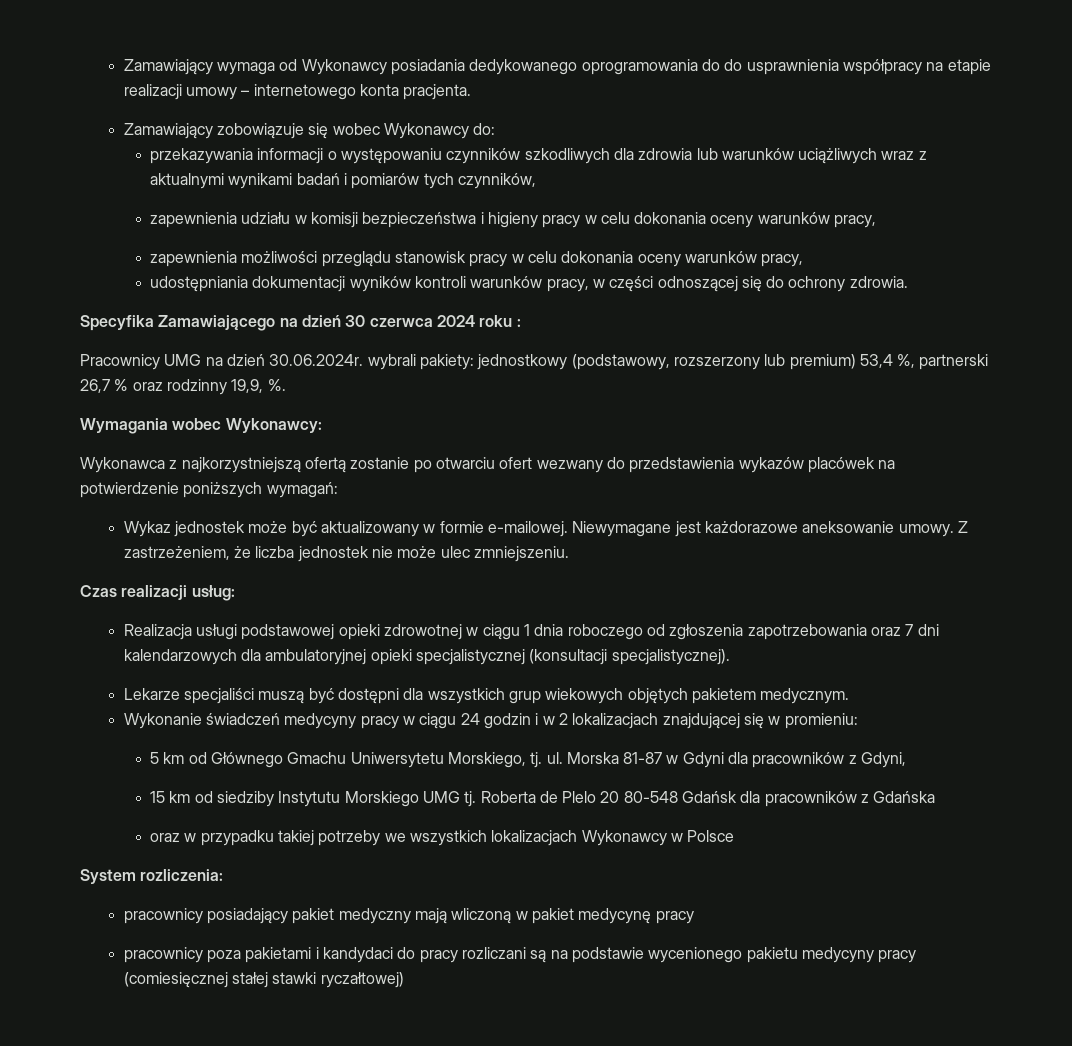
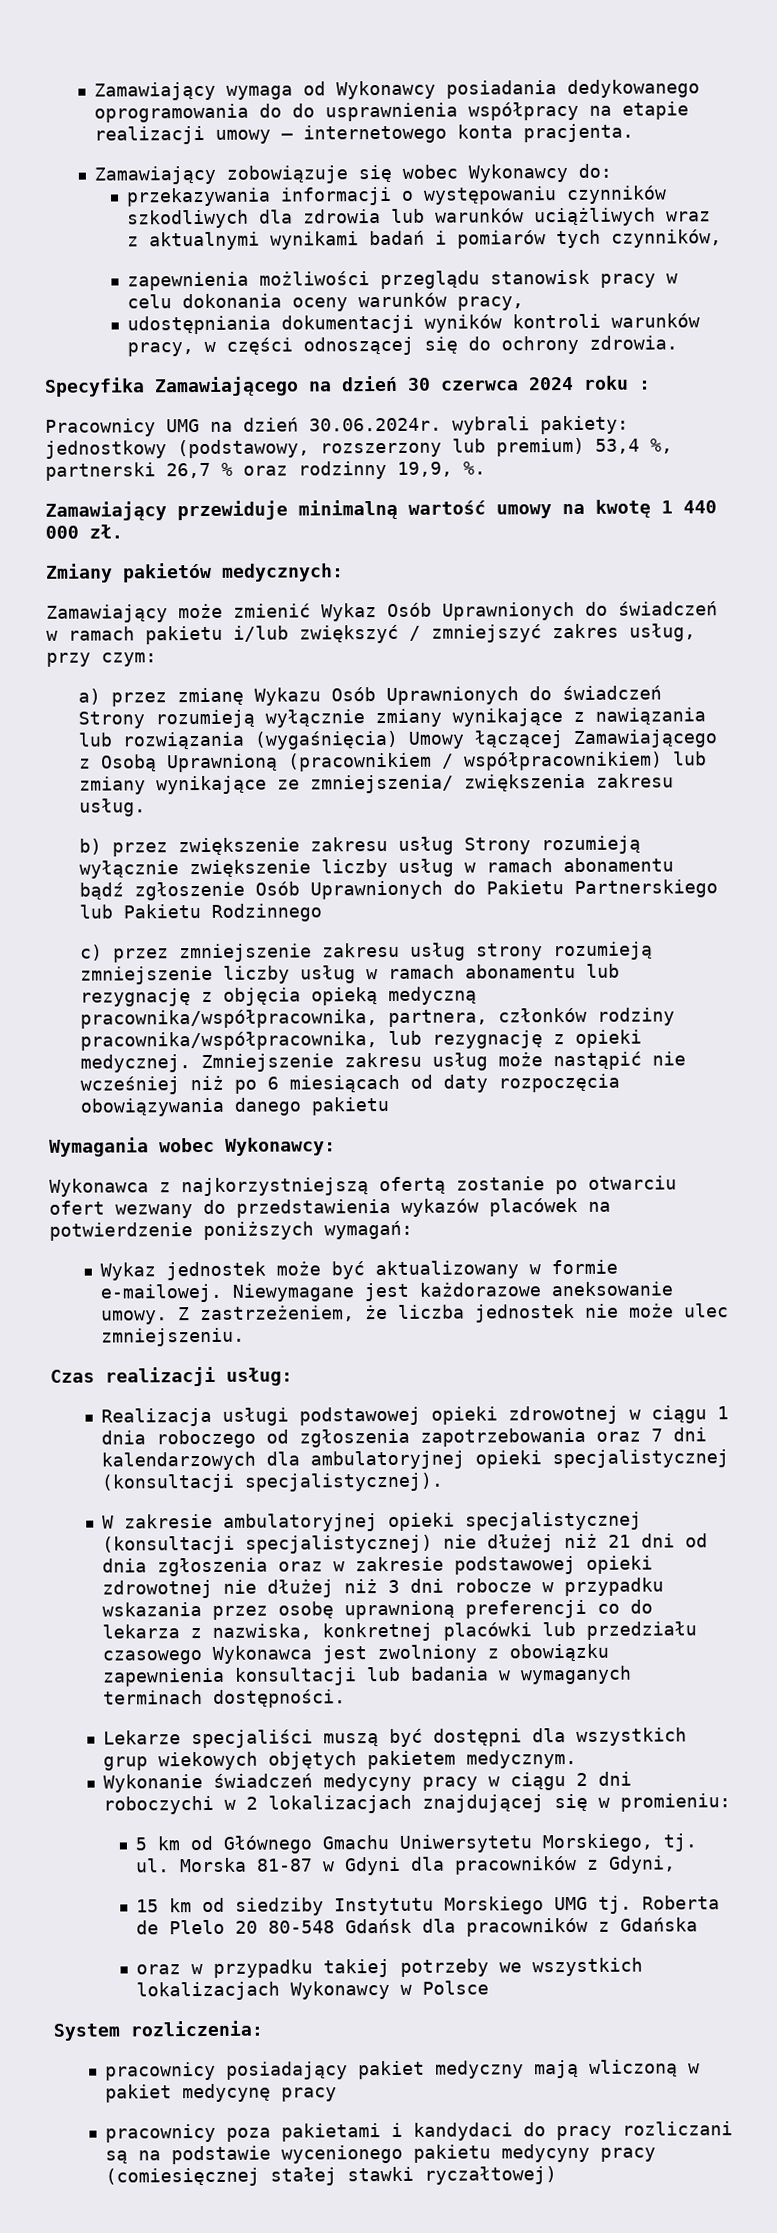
- zapewnienia udziału w komisji bezpieczeństwa i higieny pracy w celu dokonania oceny warunków pracy,
+ Zamawiający przewiduje minimalną wartość umowy na kwotę 1 440 000 zł.
+ Zmiany pakietów medycznych:
+ Zamawiający może zmienić Wykaz Osób Uprawnionych do świadczeń w ramach pakietu i/lub zwiększyć / zmniejszyć zakres usług, przy czym:
+ a) przez zmianę Wykazu Osób Uprawnionych do świadczeń Strony rozumieją wyłącznie zmiany wynikające z nawiązania lub rozwiązania (wygaśnięcia) Umowy łączącej Zamawiającego z Osobą Uprawnioną (pracownikiem / współpracownikiem) lub zmiany wynikające ze zmniejszenia/ zwiększenia zakresu usług.
+ b) przez zwiększenie zakresu usług Strony rozumieją wyłącznie zwiększenie liczby usług w ramach abonamentu bądź zgłoszenie Osób Uprawnionych do Pakietu Partnerskiego lub Pakietu Rodzinnego
+ c) przez zmniejszenie zakresu usług strony rozumieją zmniejszenie liczby usług w ramach abonamentu lub rezygnację z objęcia opieką medyczną pracownika/współpracownika, partnera, członków rodziny pracownika/współpracownika, lub rezygnację z opieki medycznej. Zmniejszenie zakresu usług może nastąpić nie wcześniej niż po 6 miesiącach od daty rozpoczęcia obowiązywania danego pakietu
+ W zakresie ambulatoryjnej opieki specjalistycznej (konsultacji specjalistycznej) nie dłużej niż 21 dni od dnia zgłoszenia oraz w zakresie podstawowej opieki zdrowotnej nie dłużej niż 3 dni robocze w przypadku wskazania przez osobę uprawnioną preferencji co do lekarza z nazwiska, konkretnej placówki lub przedziału czasowego Wykonawca jest zwolniony z obowiązku zapewnienia konsultacji lub badania w wymaganych terminach dostępności.
- Wykonanie świadczeń medycyny pracy w ciągu 24 godzin i w 2 lokalizacjach znajdującej się w promieniu:
+ Wykonanie świadczeń medycyny pracy w ciągu 2 dni roboczychi w 2 lokalizacjach znajdującej się w promieniu:

